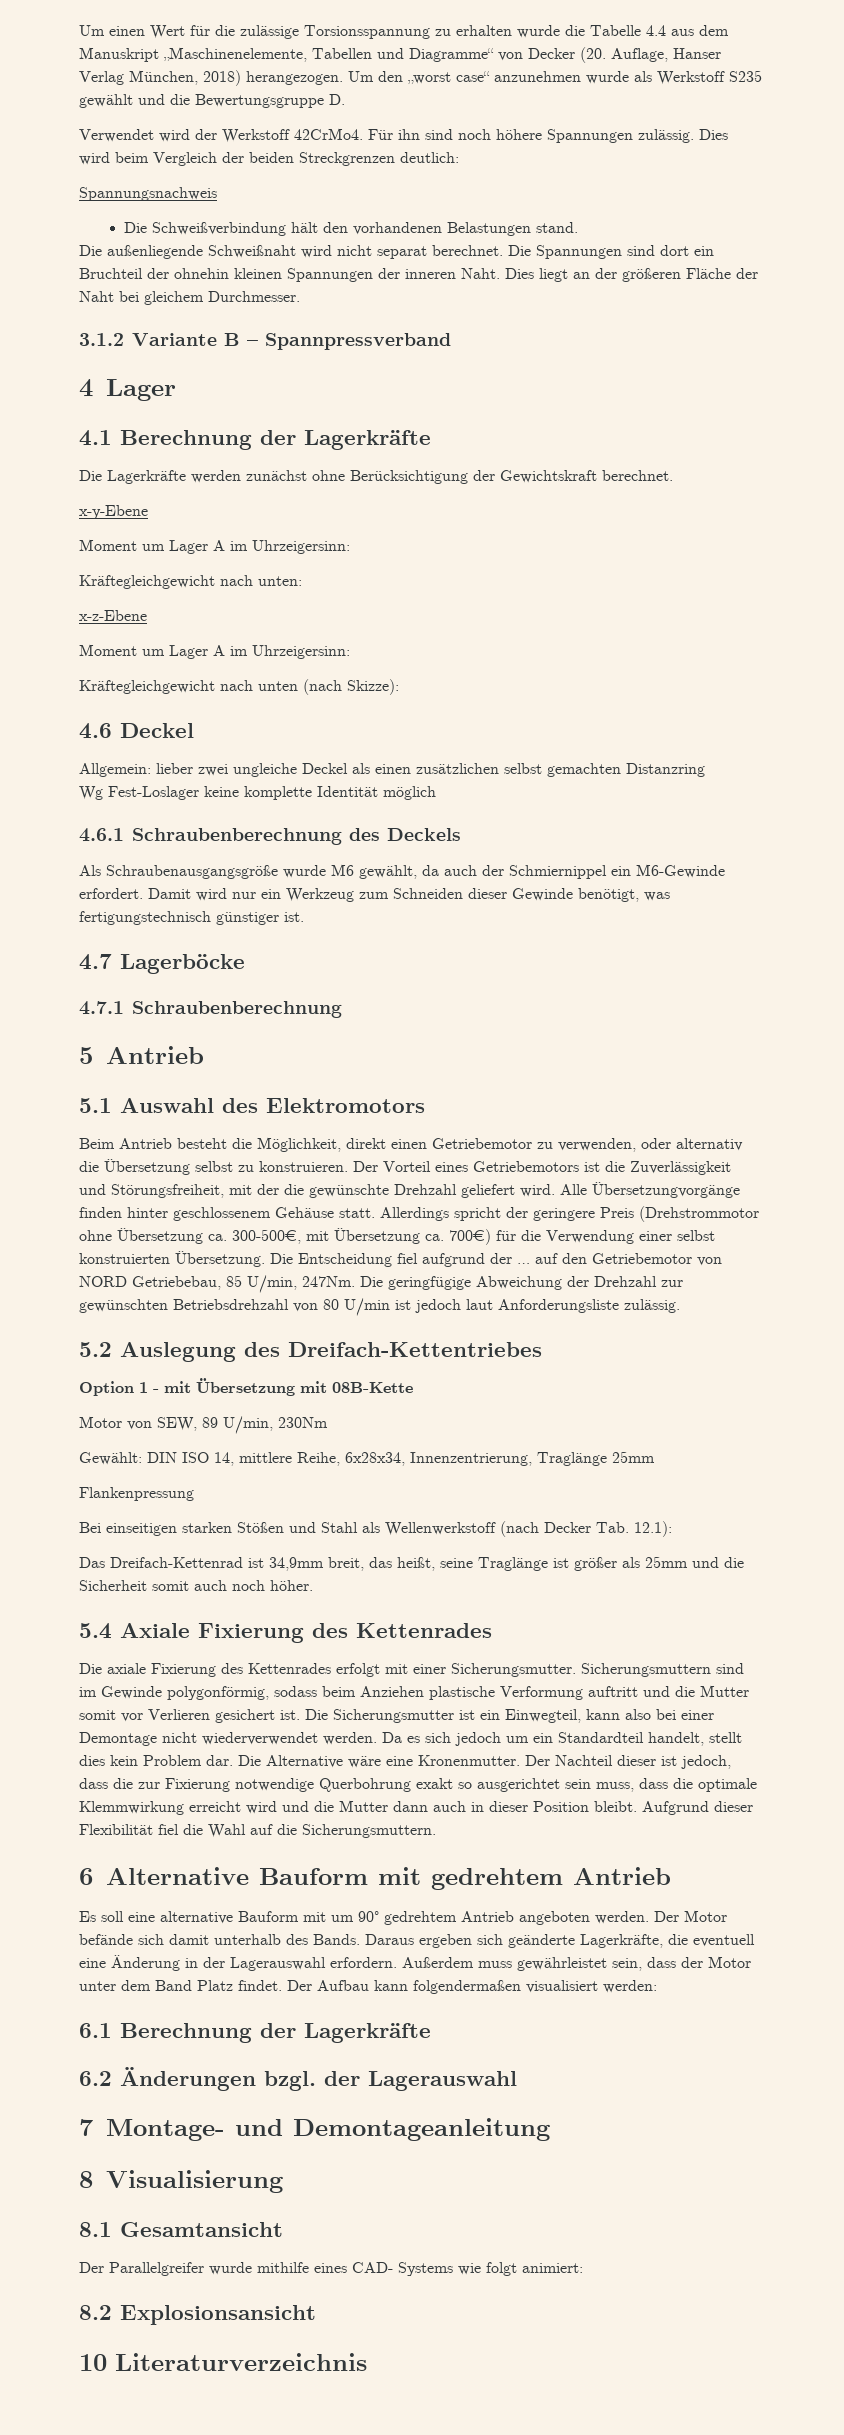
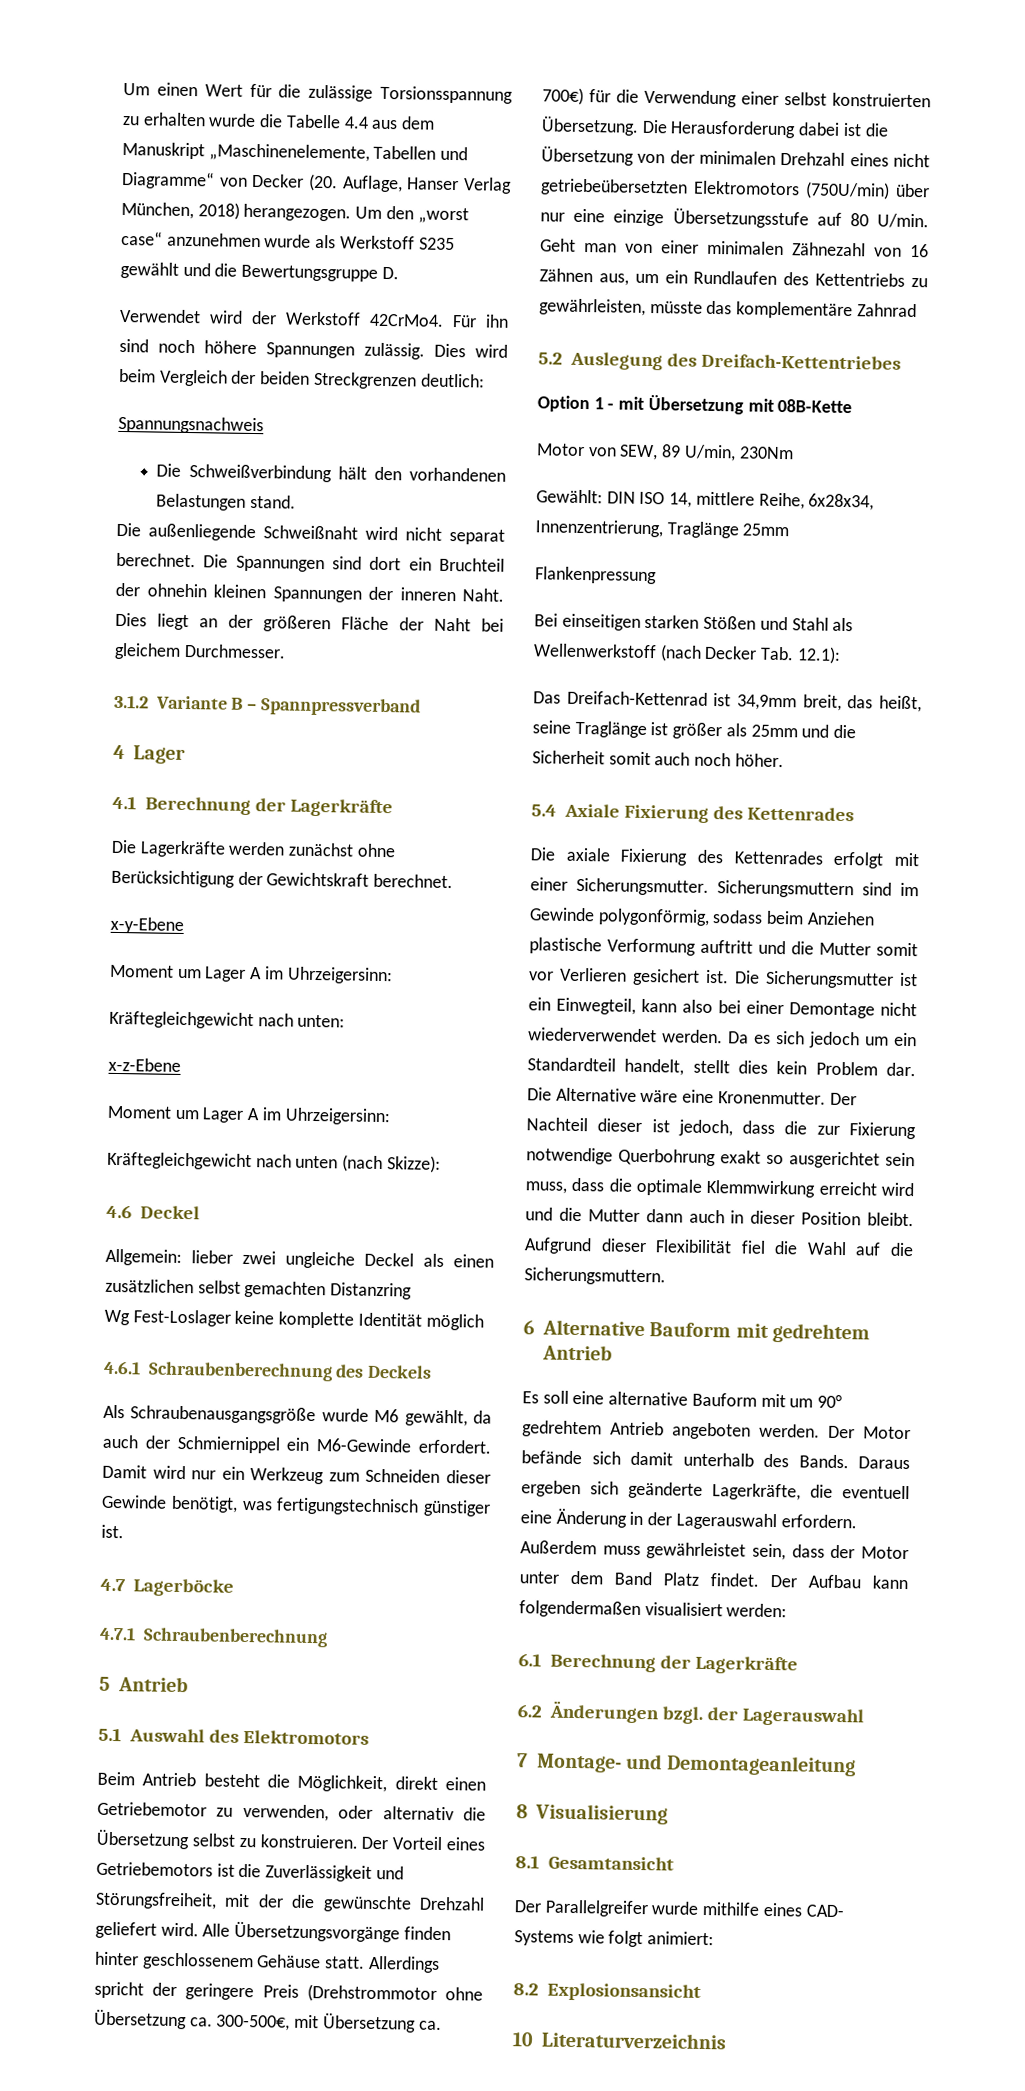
- Alle Übersetzungvorgänge finden hinter geschlossenem Gehäuse statt.
+ Alle Übersetzungsvorgänge finden hinter geschlossenem Gehäuse statt.
- Die Entscheidung fiel aufgrund der … auf den Getriebemotor von NORD Getriebebau, 85 U/min, 247Nm. Die geringfügige Abweichung der Drehzahl zur gewünschten Betriebsdrehzahl von 80 U/min ist jedoch laut Anforderungsliste zulässig.
+ Die Herausforderung dabei ist die Übersetzung von der minimalen Drehzahl eines nicht getriebeübersetzten Elektromotors (750U/min) über nur eine einzige Übersetzungsstufe auf 80 U/min. Geht man von einer minimalen Zähnezahl von 16 Zähnen aus, um ein Rundlaufen des Kettentriebs zu gewährleisten, müsste das komplementäre Zahnrad

